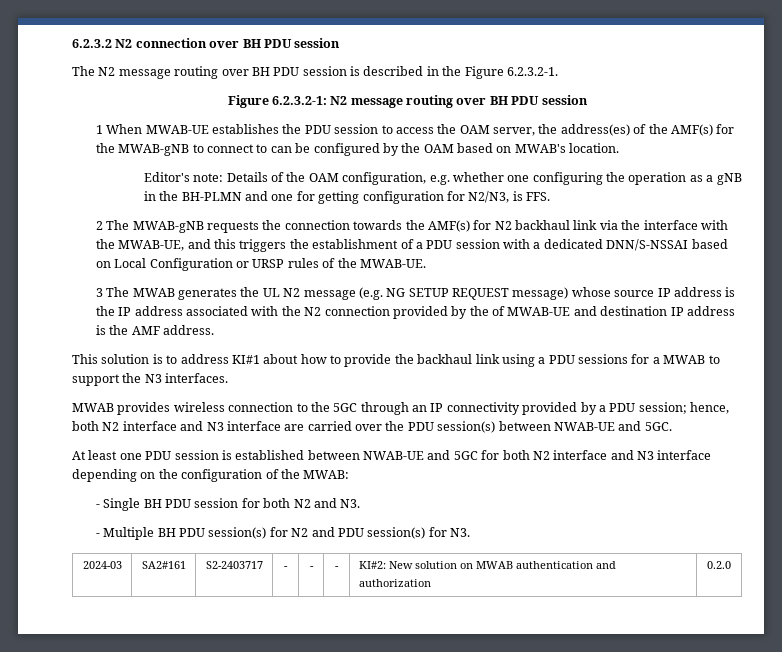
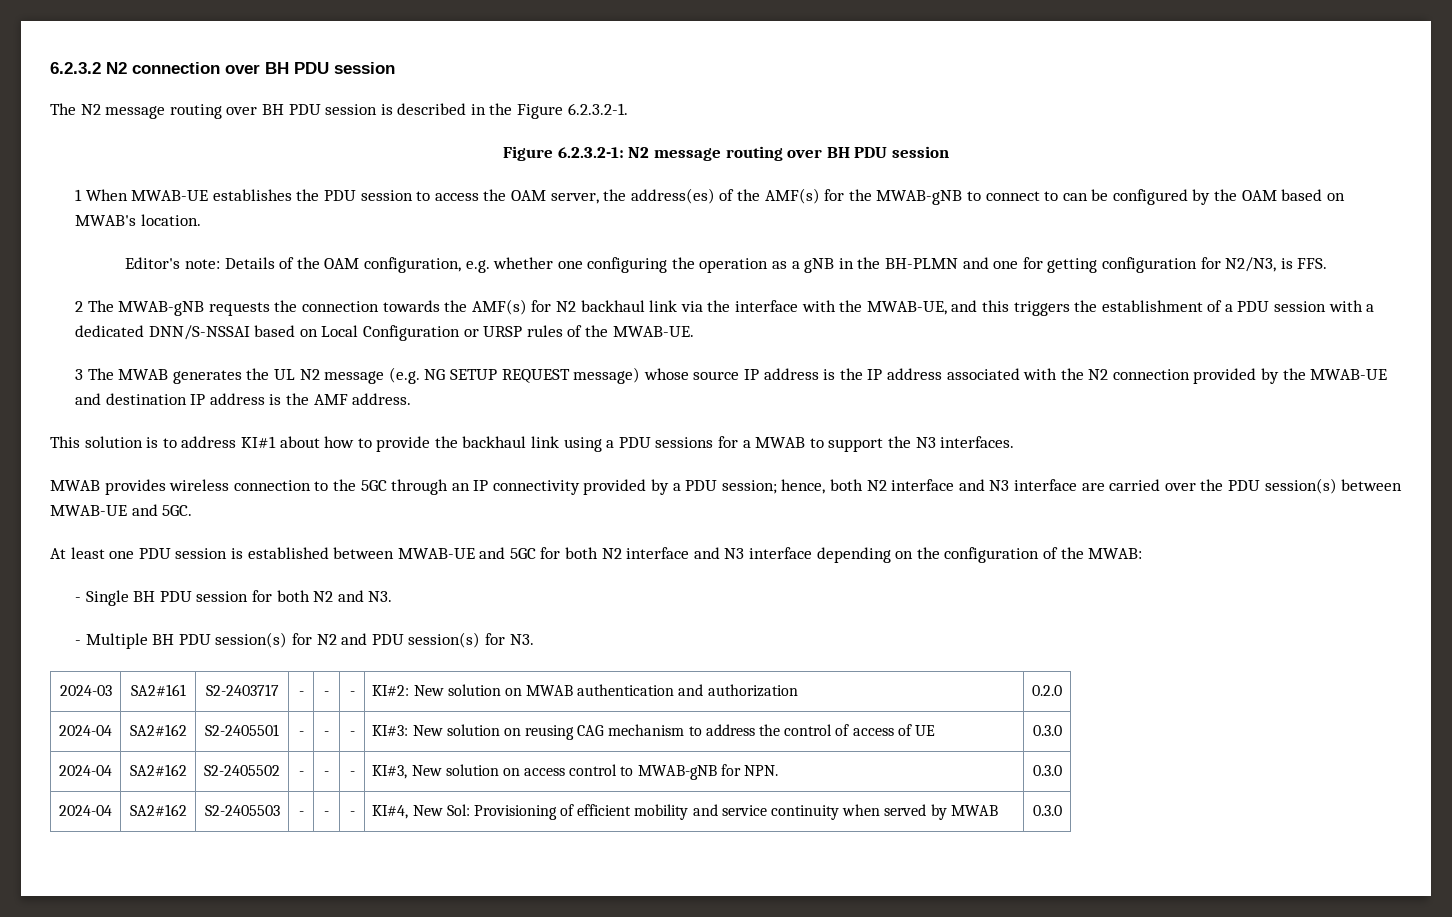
- 3 The MWAB generates the UL N2 message (e.g. NG SETUP REQUEST message) whose source IP address is the IP address associated with the N2 connection provided by the of MWAB-UE and destination IP address is the AMF address.
+ 3 The MWAB generates the UL N2 message (e.g. NG SETUP REQUEST message) whose source IP address is the IP address associated with the N2 connection provided by the MWAB-UE and destination IP address is the AMF address.
- MWAB provides wireless connection to the 5GC through an IP connectivity provided by a PDU session; hence, both N2 interface and N3 interface are carried over the PDU session(s) between NWAB-UE and 5GC.
+ MWAB provides wireless connection to the 5GC through an IP connectivity provided by a PDU session; hence, both N2 interface and N3 interface are carried over the PDU session(s) between MWAB-UE and 5GC.
- At least one PDU session is established between NWAB-UE and 5GC for both N2 interface and N3 interface depending on the configuration of the MWAB:
+ At least one PDU session is established between MWAB-UE and 5GC for both N2 interface and N3 interface depending on the configuration of the MWAB:
+ 2024-04 | SA2#162 | S2-2405501 | - | - | - | KI#3: New solution on reusing CAG mechanism to address the control of access of UE | 0.3.0
+ 2024-04 | SA2#162 | S2-2405502 | - | - | - | KI#3, New solution on access control to MWAB-gNB for NPN. | 0.3.0
+ 2024-04 | SA2#162 | S2-2405503 | - | - | - | KI#4, New Sol: Provisioning of efficient mobility and service continuity when served by MWAB | 0.3.0

